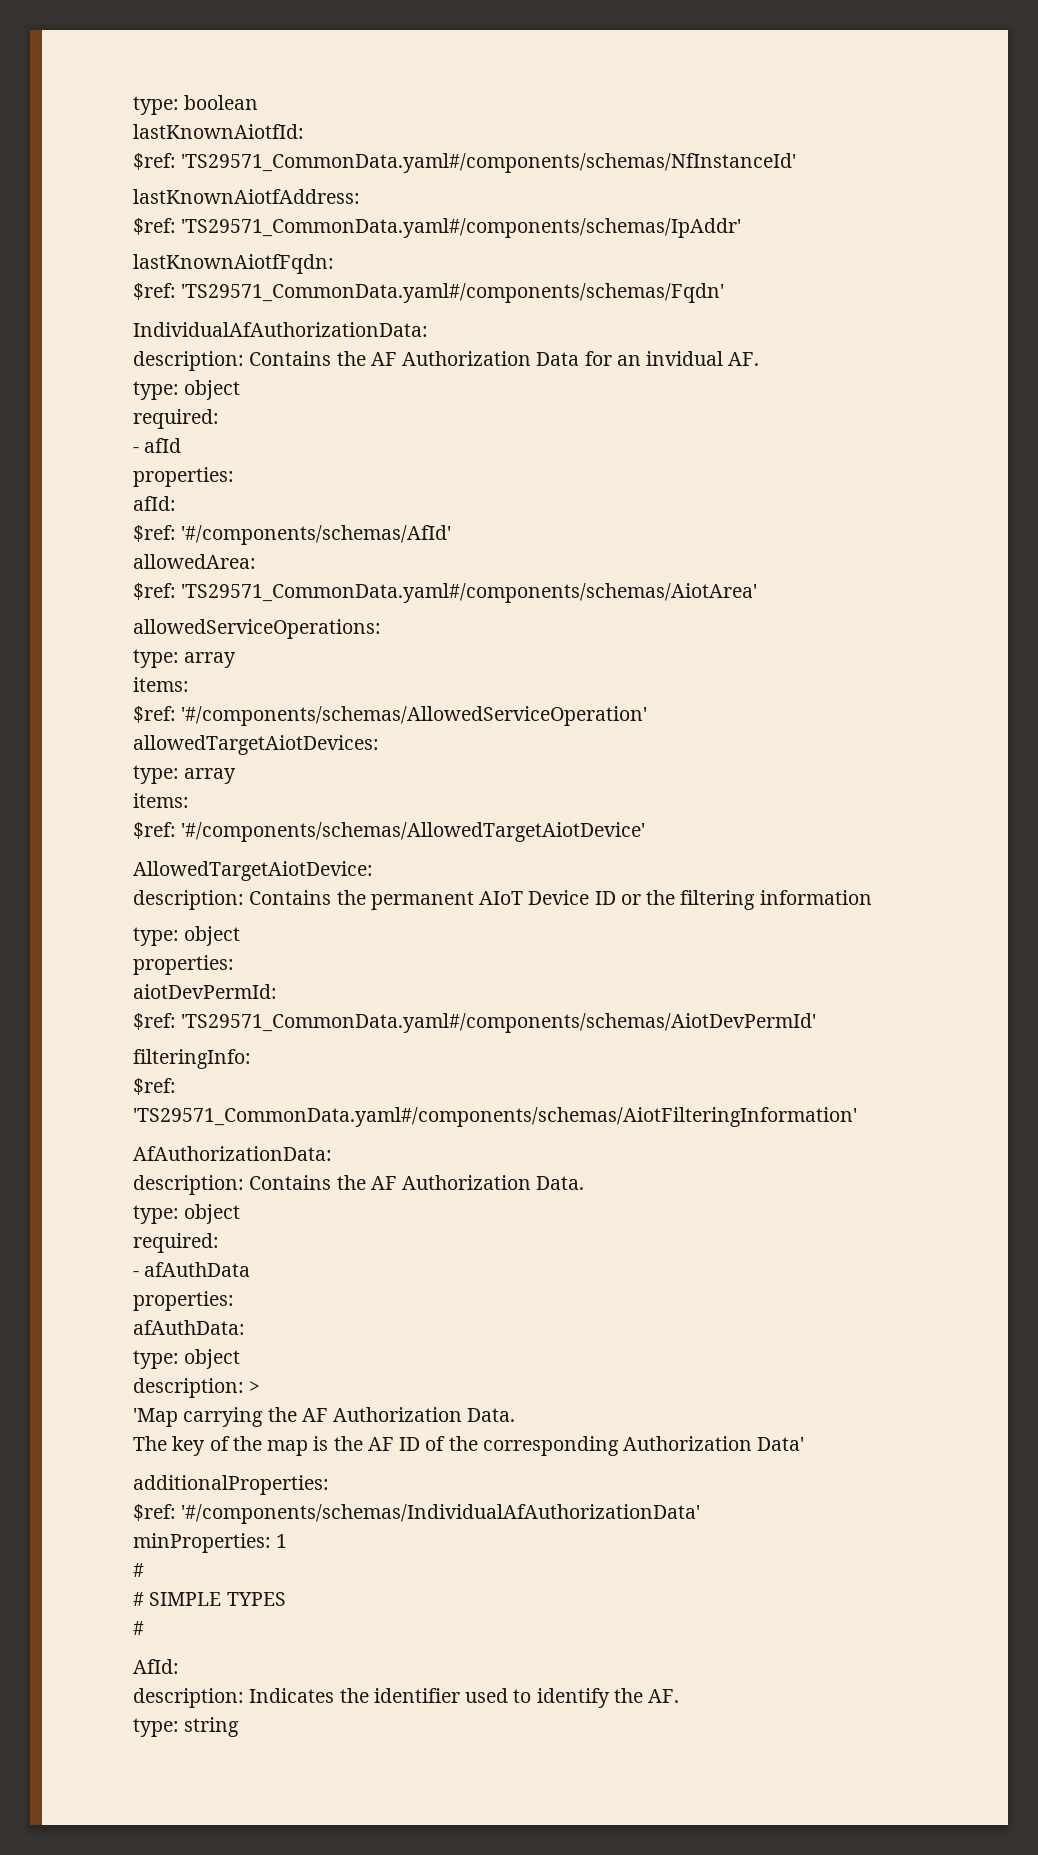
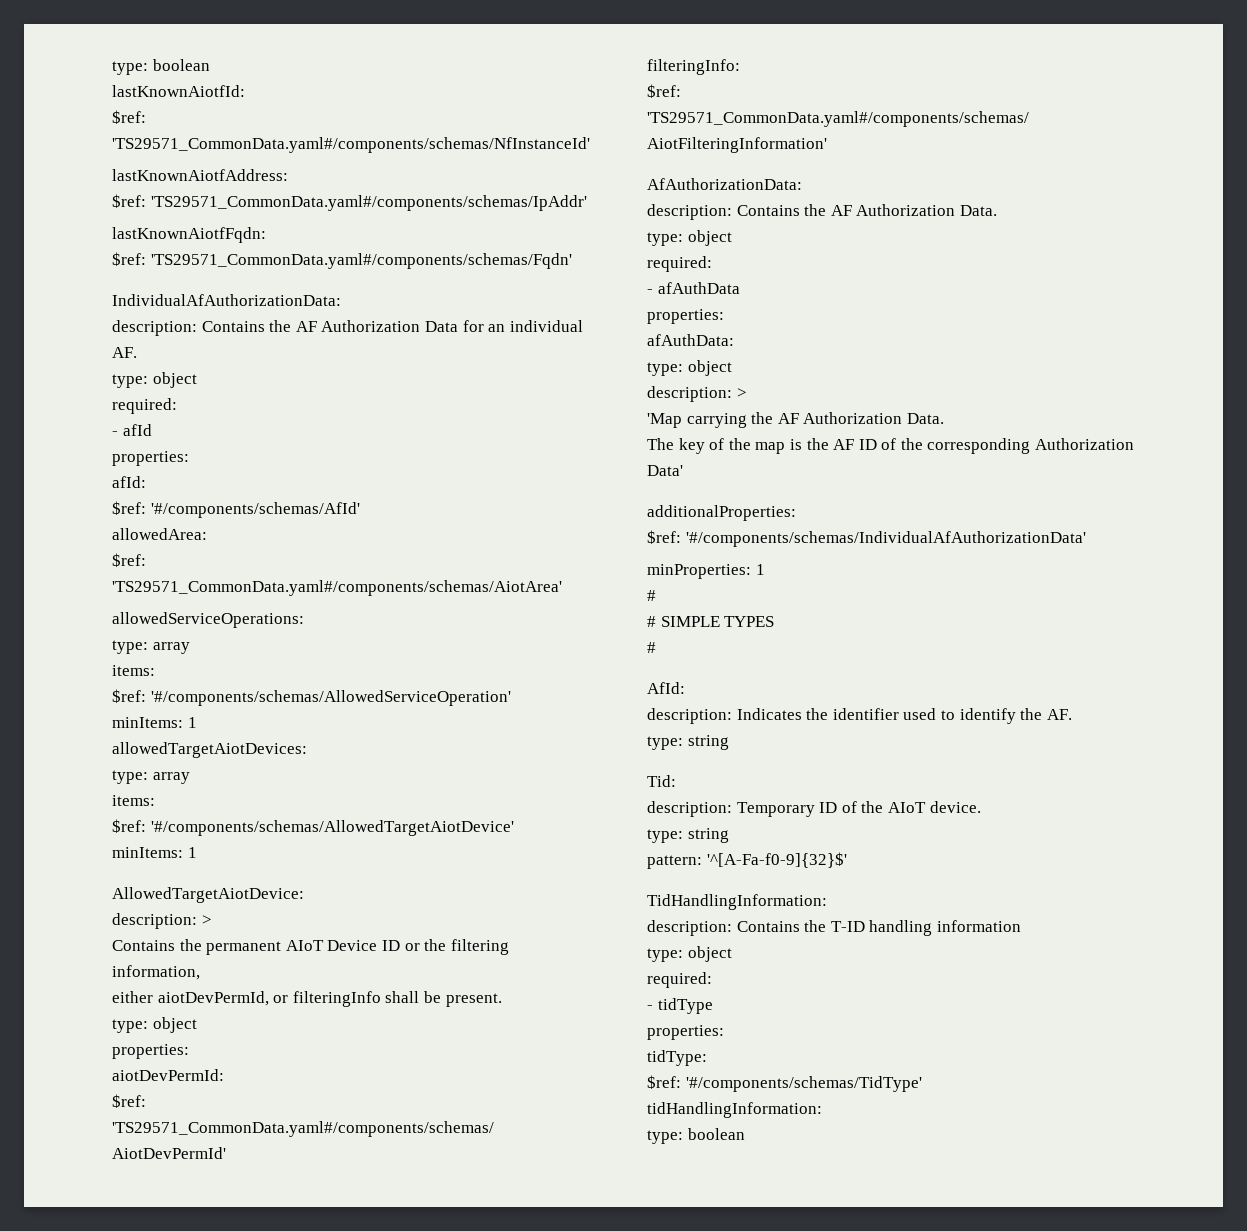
- description: Contains the AF Authorization Data for an invidual AF.
+ description: Contains the AF Authorization Data for an individual AF.
  $ref: '#/components/schemas/AllowedServiceOperation'
+ minItems: 1
  $ref: '#/components/schemas/AllowedTargetAiotDevice'
+ minItems: 1
  AllowedTargetAiotDevice:
- description: Contains the permanent AIoT Device ID or the filtering information
+ description: >
+ Contains the permanent AIoT Device ID or the filtering information,
+ either aiotDevPermId, or filteringInfo shall be present.
+ Tid:
+ description: Temporary ID of the AIoT device.
+ type: string
+ pattern: '^[A-Fa-f0-9]{32}$'
+ TidHandlingInformation:
+ description: Contains the T-ID handling information
+ type: object
+ required:
+ - tidType
+ properties:
+ tidType:
+ $ref: '#/components/schemas/TidType'
+ tidHandlingInformation:
+ type: boolean

